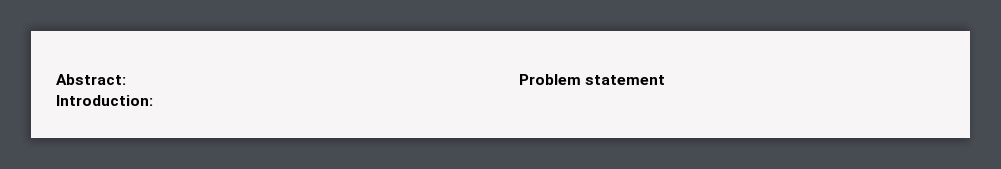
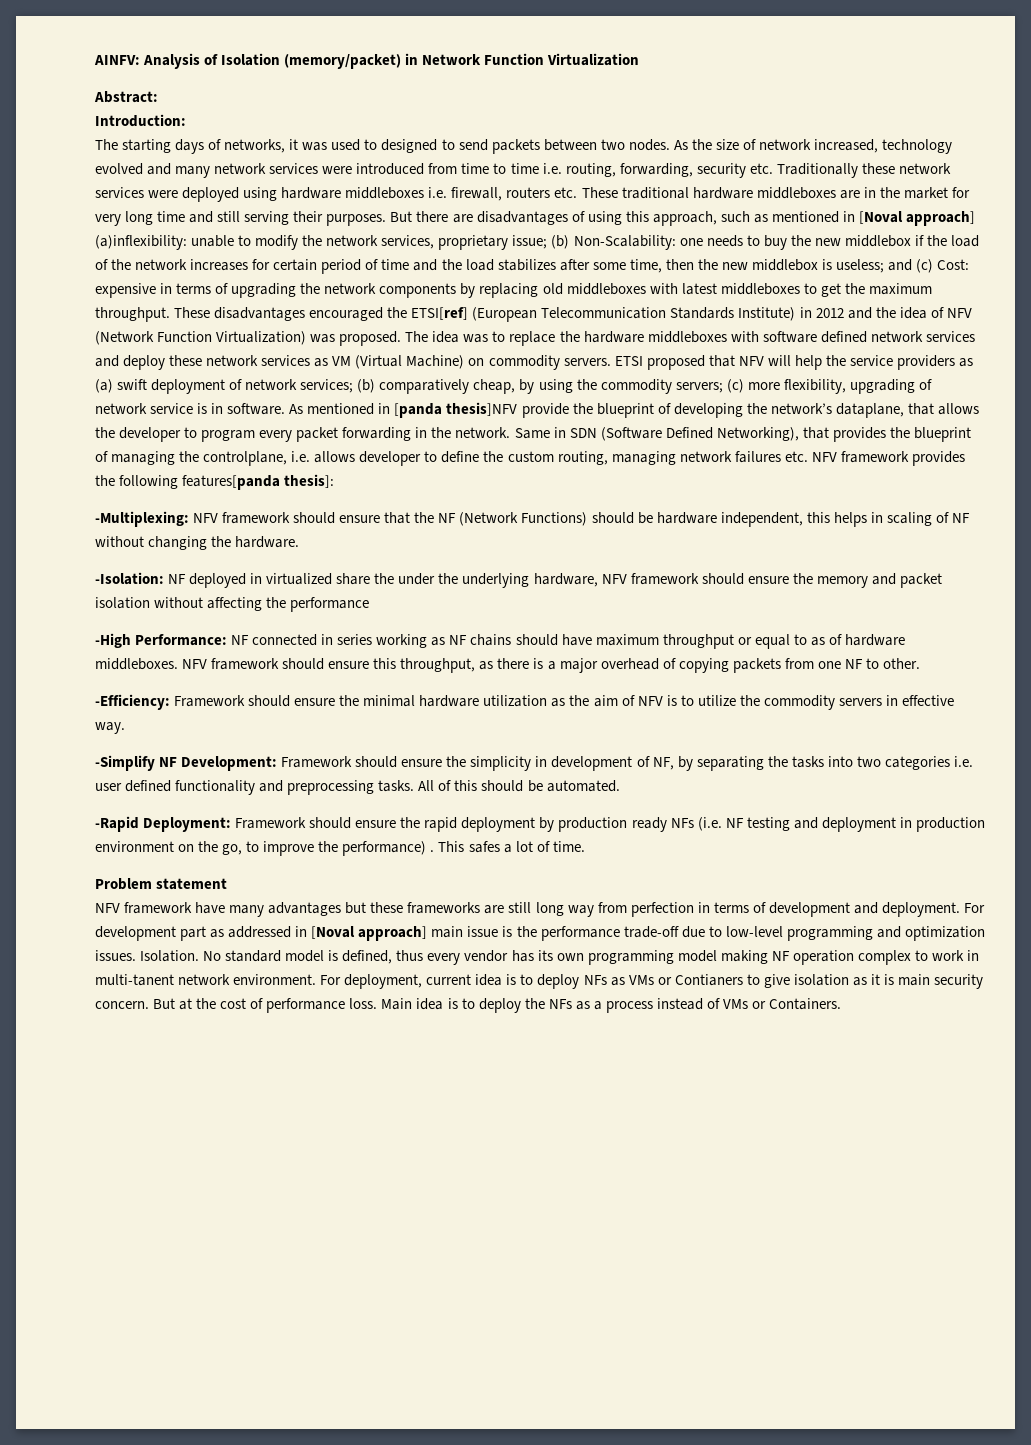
+ AINFV: Analysis of Isolation (memory/packet) in Network Function Virtualization
  Abstract:
  Introduction:
+ The starting days of networks, it was used to designed to send packets between two nodes. As the size of network increased, technology evolved and many network services were introduced from time to time i.e. routing, forwarding, security etc. Traditionally these network services were deployed using hardware middleboxes i.e. firewall, routers etc. These traditional hardware middleboxes are in the market for very long time and still serving their purposes. But there are disadvantages of using this approach, such as mentioned in [Noval approach] (a)inflexibility: unable to modify the network services, proprietary issue; (b) Non-Scalability: one needs to buy the new middlebox if the load of the network increases for certain period of time and the load stabilizes after some time, then the new middlebox is useless; and (c) Cost: expensive in terms of upgrading the network components by replacing old middleboxes with latest middleboxes to get the maximum throughput. These disadvantages encouraged the ETSI[ref] (European Telecommunication Standards Institute) in 2012 and the idea of NFV (Network Function Virtualization) was proposed. The idea was to replace the hardware middleboxes with software defined network services and deploy these network services as VM (Virtual Machine) on commodity servers. ETSI proposed that NFV will help the service providers as (a) swift deployment of network services; (b) comparatively cheap, by using the commodity servers; (c) more flexibility, upgrading of network service is in software. As mentioned in [panda thesis]NFV provide the blueprint of developing the network’s dataplane, that allows the developer to program every packet forwarding in the network. Same in SDN (Software Defined Networking), that provides the blueprint of managing the controlplane, i.e. allows developer to define the custom routing, managing network failures etc. NFV framework provides the following features[panda thesis]:
+ -Multiplexing: NFV framework should ensure that the NF (Network Functions) should be hardware independent, this helps in scaling of NF without changing the hardware.
+ -Isolation: NF deployed in virtualized share the under the underlying hardware, NFV framework should ensure the memory and packet isolation without affecting the performance
+ -High Performance: NF connected in series working as NF chains should have maximum throughput or equal to as of hardware middleboxes. NFV framework should ensure this throughput, as there is a major overhead of copying packets from one NF to other.
+ -Efficiency: Framework should ensure the minimal hardware utilization as the aim of NFV is to utilize the commodity servers in effective way.
+ -Simplify NF Development: Framework should ensure the simplicity in development of NF, by separating the tasks into two categories i.e. user defined functionality and preprocessing tasks. All of this should be automated.
+ -Rapid Deployment: Framework should ensure the rapid deployment by production ready NFs (i.e. NF testing and deployment in production environment on the go, to improve the performance) . This safes a lot of time.
  Problem statement
+ NFV framework have many advantages but these frameworks are still long way from perfection in terms of development and deployment. For development part as addressed in [Noval approach] main issue is the performance trade-off due to low-level programming and optimization issues. Isolation. No standard model is defined, thus every vendor has its own programming model making NF operation complex to work in multi-tanent network environment. For deployment, current idea is to deploy NFs as VMs or Contianers to give isolation as it is main security concern. But at the cost of performance loss. Main idea is to deploy the NFs as a process instead of VMs or Containers.

